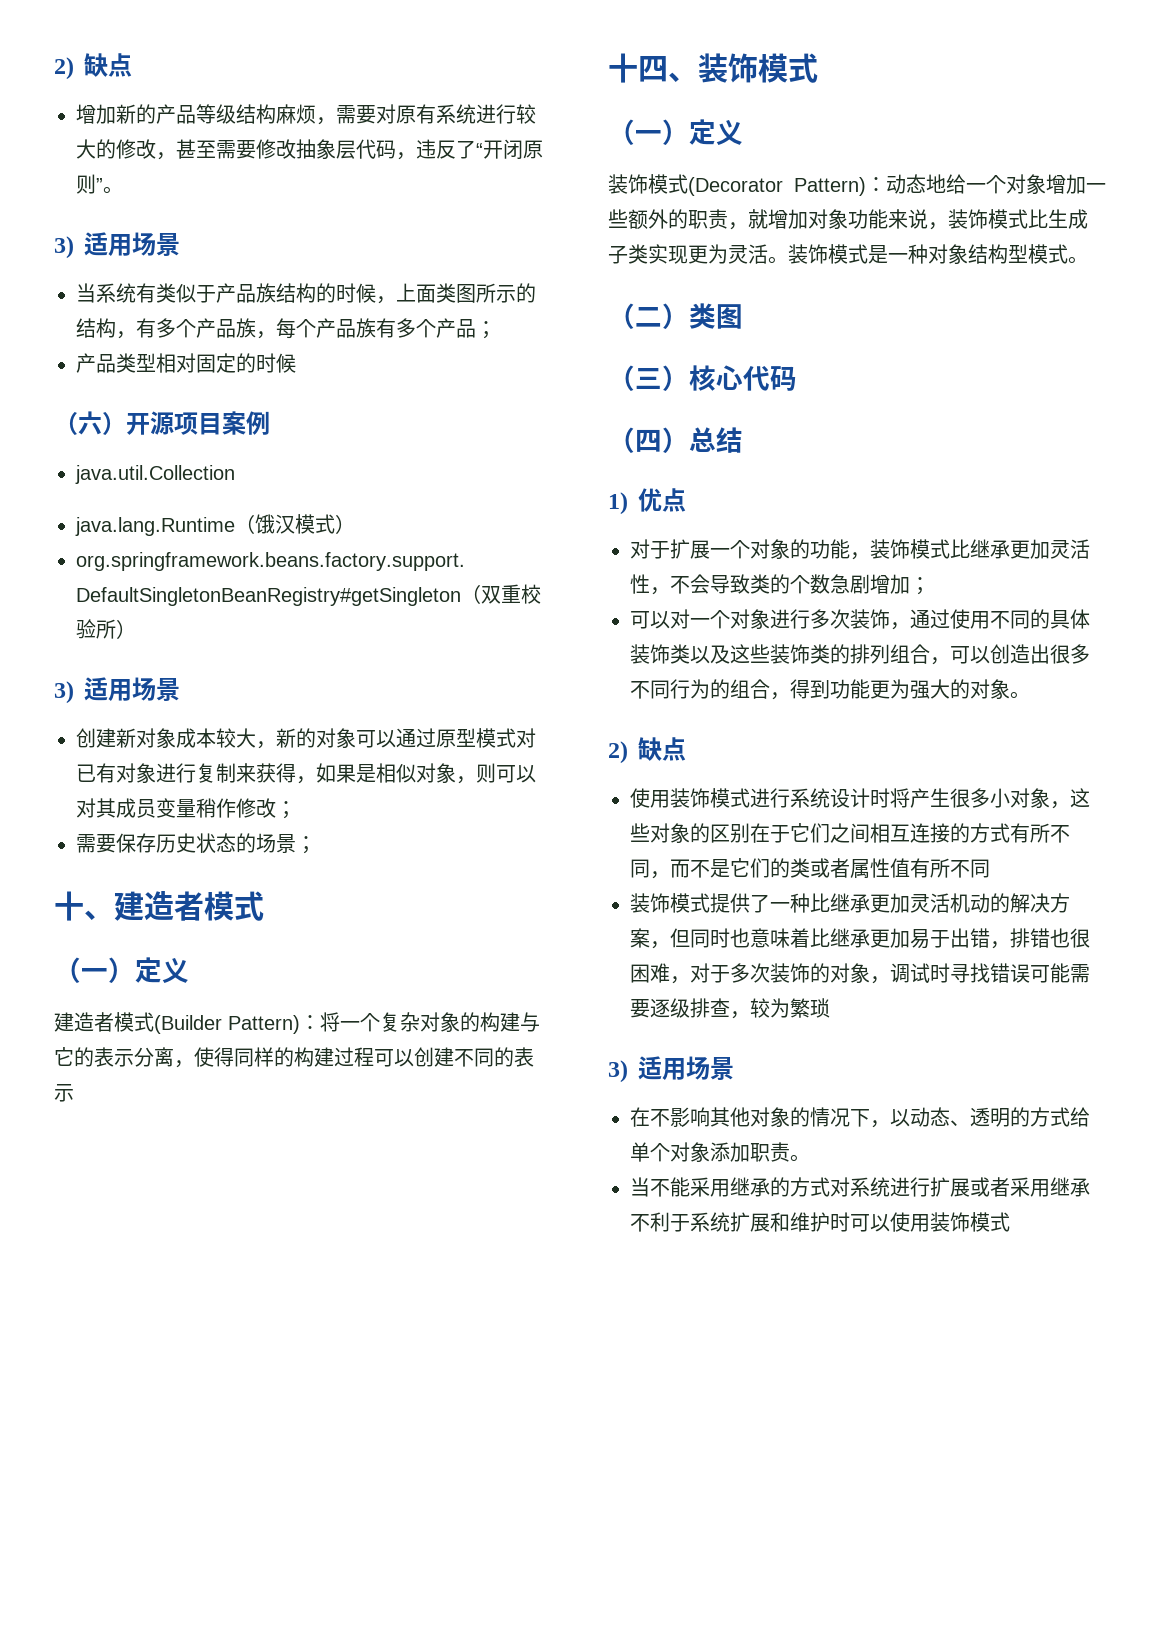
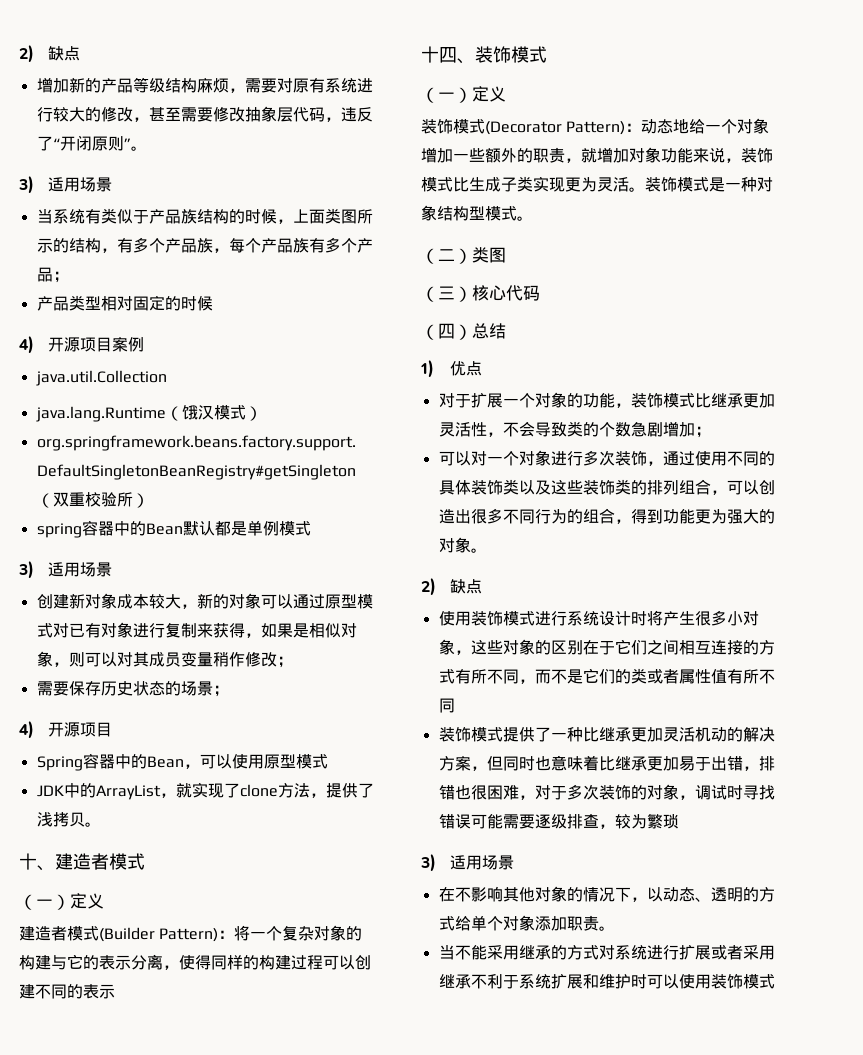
- （六）开源项目案例
+ 4)开源项目案例
+ spring容器中的Bean默认都是单例模式
  需要保存历史状态的场景；
+ 4)开源项目
+ Spring容器中的Bean，可以使用原型模式
+ JDK中的ArrayList，就实现了clone方法，提供了浅拷贝。

